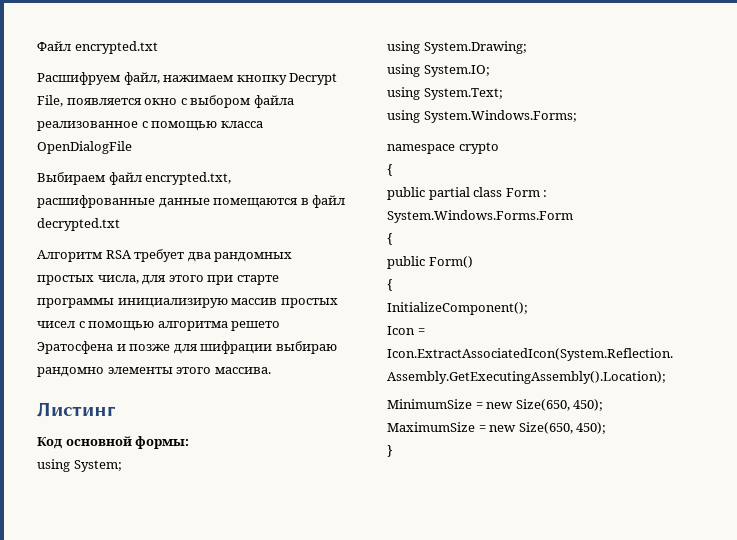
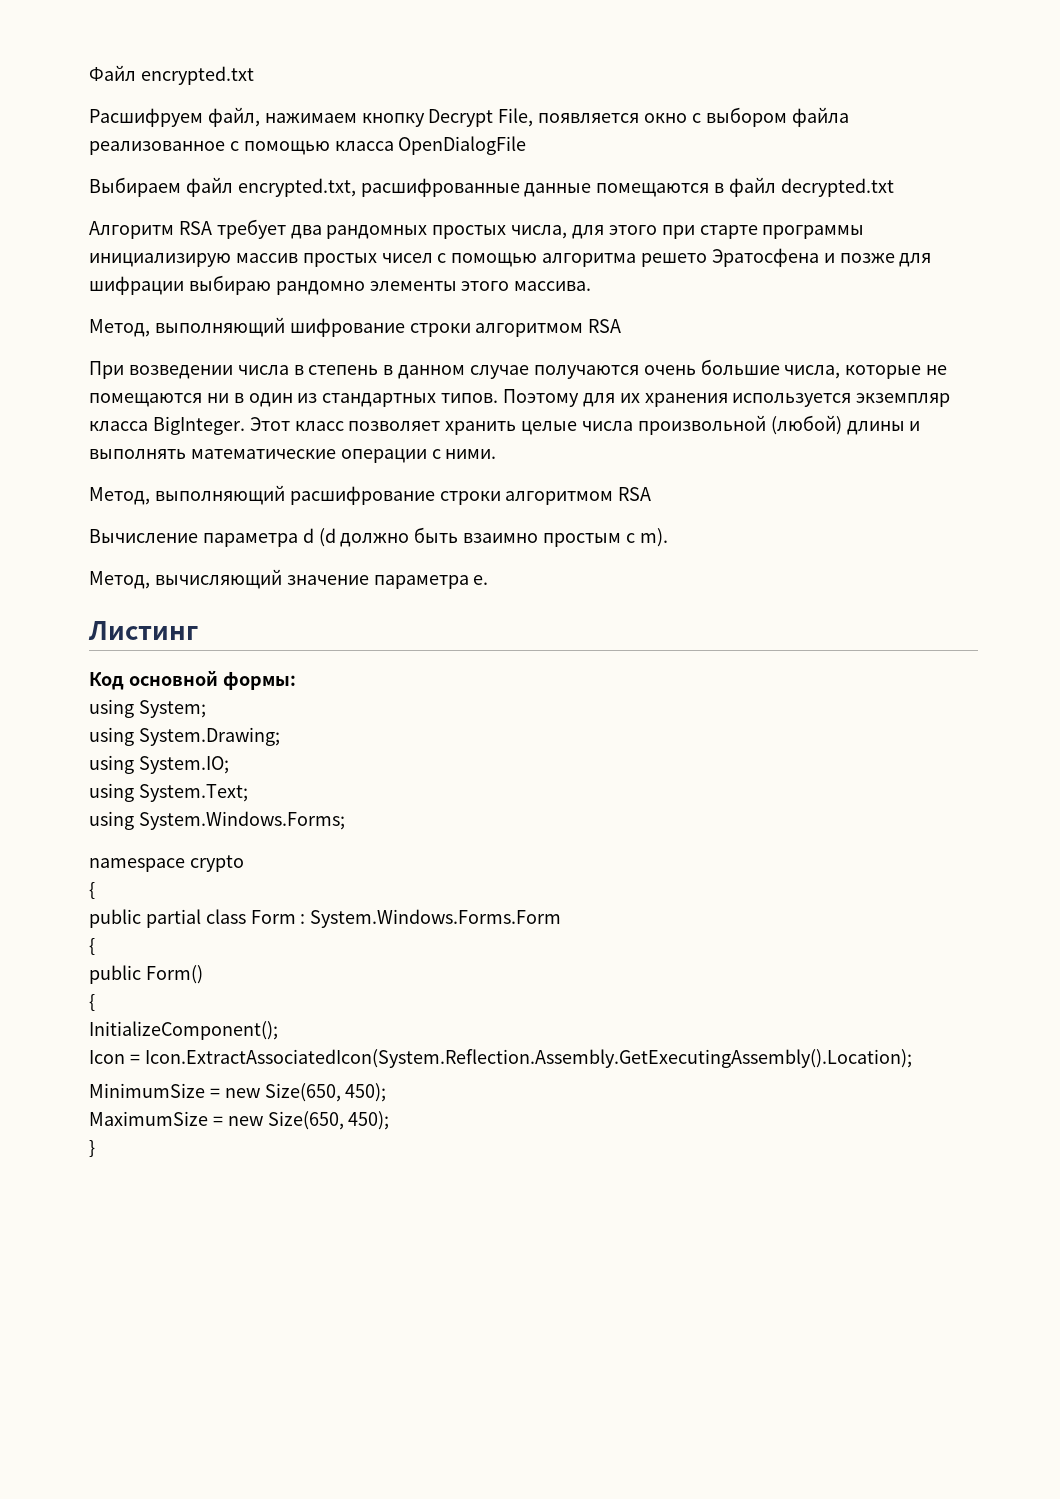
+ Метод, выполняющий шифрование строки алгоритмом RSA
+ При возведении числа в степень в данном случае получаются очень большие числа, которые не помещаются ни в один из стандартных типов. Поэтому для их хранения используется экземпляр класса BigInteger. Этот класс позволяет хранить целые числа произвольной (любой) длины и выполнять математические операции с ними.
+ Метод, выполняющий расшифрование строки алгоритмом RSA
+ Вычисление параметра d (d должно быть взаимно простым с m).
+ Метод, вычисляющий значение параметра e.

